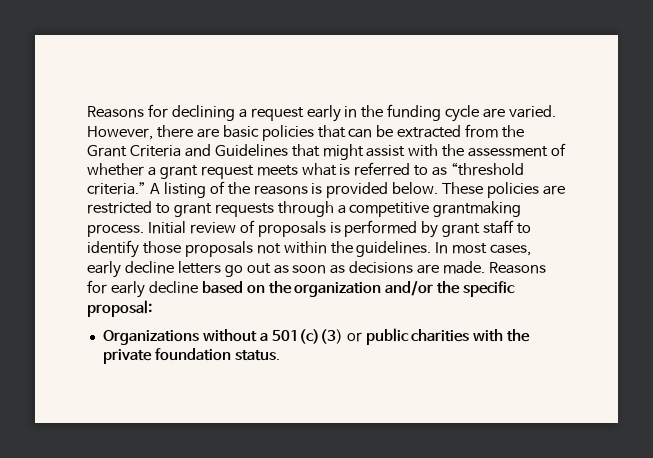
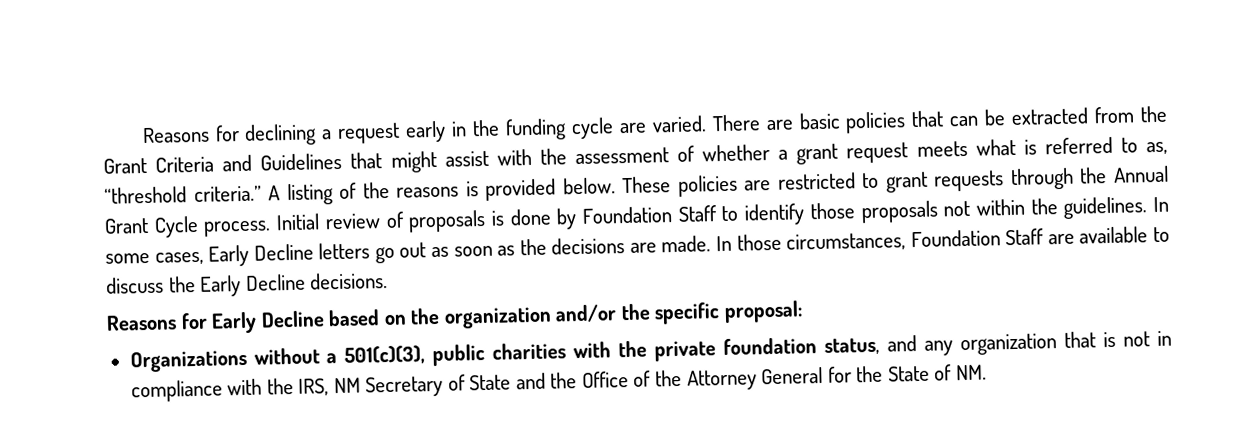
- However, there are basic policies that can be extracted from the Grant Criteria and Guidelines that might assist with the assessment of whether a grant request meets what is referred to as “threshold criteria.”
+ There are basic policies that can be extracted from the Grant Criteria and Guidelines that might assist with the assessment of whether a grant request meets what is referred to as, “threshold criteria.”
- These policies are restricted to grant requests through a competitive grantmaking process.
+ These policies are restricted to grant requests through the Annual Grant Cycle process.
- Initial review of proposals is performed by grant staff to identify those proposals not within the guidelines.
+ Initial review of proposals is done by Foundation Staff to identify those proposals not within the guidelines.
- In most cases, early decline letters go out as soon as decisions are made.
+ In some cases, Early Decline letters go out as soon as the decisions are made.
- Reasons for early decline based on the organization and/or the specific proposal:
+ In those circumstances, Foundation Staff are available to discuss the Early Decline decisions.
+ Reasons for Early Decline based on the organization and/or the specific proposal:
- Organizations without a 501(c)(3) or public charities with the private foundation status.
+ Organizations without a 501(c)(3), public charities with the private foundation status, and any organization that is not in compliance with the IRS, NM Secretary of State and the Office of the Attorney General for the State of NM.

